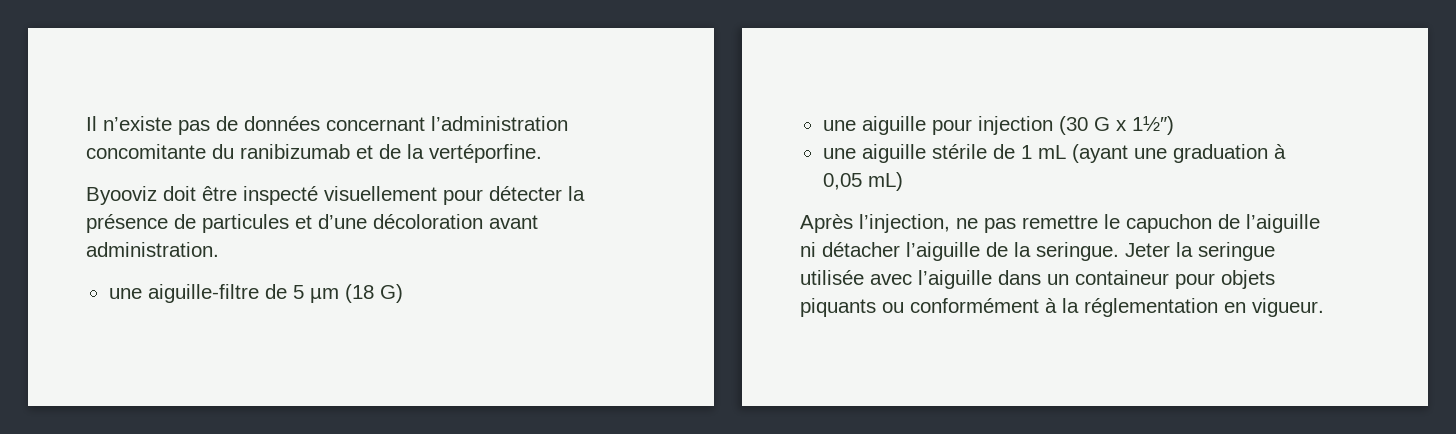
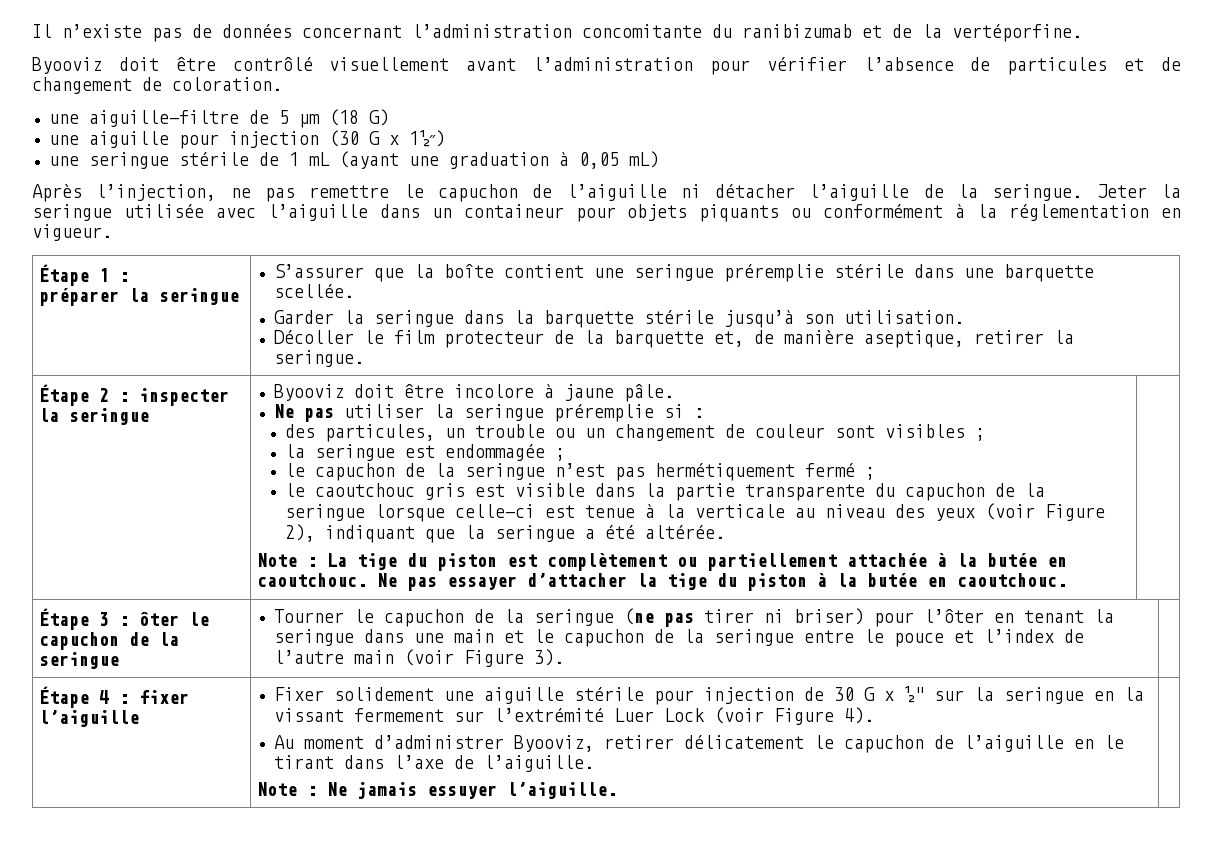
- Byooviz doit être inspecté visuellement pour détecter la présence de particules et d’une décoloration avant administration.
+ Byooviz doit être contrôlé visuellement avant l’administration pour vérifier l’absence de particules et de changement de coloration.
- une aiguille stérile de 1 mL (ayant une graduation à 0,05 mL)
+ une seringue stérile de 1 mL (ayant une graduation à 0,05 mL)
+ Étape 1 :
+ préparer la seringue | S’assurer que la boîte contient une seringue préremplie stérile dans une barquette scellée.
+ Garder la seringue dans la barquette stérile jusqu’à son utilisation.
+ Décoller le film protecteur de la barquette et, de manière aseptique, retirer la seringue.
+ Étape 2 : inspecter la seringue | Byooviz doit être incolore à jaune pâle.
+ Ne pas utiliser la seringue préremplie si :
+ des particules, un trouble ou un changement de couleur sont visibles ;
+ la seringue est endommagée ;
+ le capuchon de la seringue n’est pas hermétiquement fermé ;
+ le caoutchouc gris est visible dans la partie transparente du capuchon de la seringue lorsque celle-ci est tenue à la verticale au niveau des yeux (voir Figure 2), indiquant que la seringue a été altérée.
+ Note : La tige du piston est complètement ou partiellement attachée à la butée en caoutchouc. Ne pas essayer d’attacher la tige du piston à la butée en caoutchouc. |
+ Étape 3 : ôter le capuchon de la seringue | Tourner le capuchon de la seringue (ne pas tirer ni briser) pour l’ôter en tenant la seringue dans une main et le capuchon de la seringue entre le pouce et l’index de l’autre main (voir Figure 3). |
+ Étape 4 : fixer l’aiguille | Fixer solidement une aiguille stérile pour injection de 30 G x ½" sur la seringue en la vissant fermement sur l’extrémité Luer Lock (voir Figure 4).
+ Au moment d’administrer Byooviz, retirer délicatement le capuchon de l’aiguille en le tirant dans l’axe de l’aiguille.
+ Note : Ne jamais essuyer l’aiguille.

